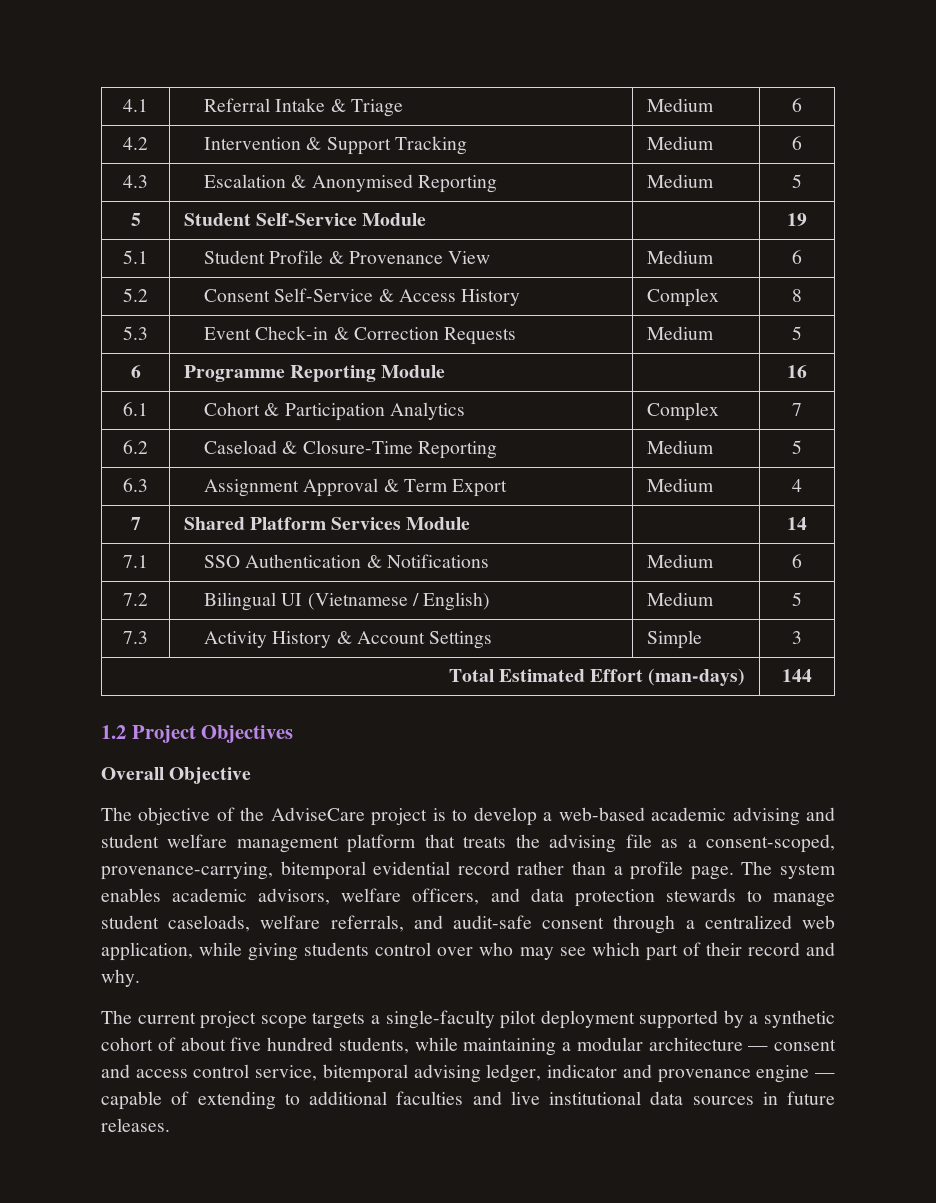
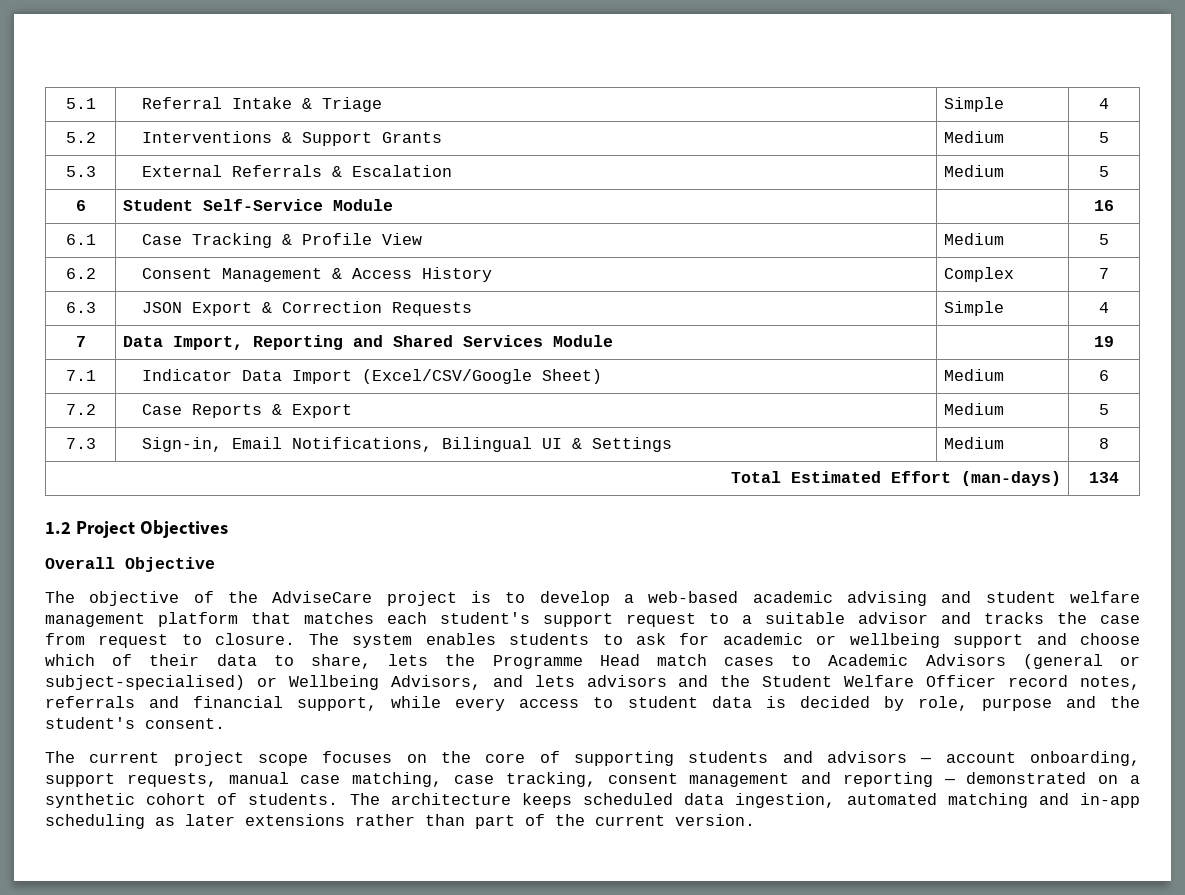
- 4.1 | Referral Intake & Triage | Medium | 6
- 4.2 | Intervention & Support Tracking | Medium | 6
- 4.3 | Escalation & Anonymised Reporting | Medium | 5
- 5 | Student Self-Service Module | | 19
- 5.1 | Student Profile & Provenance View | Medium | 6
- 5.2 | Consent Self-Service & Access History | Complex | 8
- 5.3 | Event Check-in & Correction Requests | Medium | 5
+ 5.1 | Referral Intake & Triage | Simple | 4
+ 5.2 | Interventions & Support Grants | Medium | 5
+ 5.3 | External Referrals & Escalation | Medium | 5
- 6 | Programme Reporting Module | | 16
+ 6 | Student Self-Service Module | | 16
- 6.1 | Cohort & Participation Analytics | Complex | 7
- 6.2 | Caseload & Closure-Time Reporting | Medium | 5
- 6.3 | Assignment Approval & Term Export | Medium | 4
- 7 | Shared Platform Services Module | | 14
+ 6.1 | Case Tracking & Profile View | Medium | 5
+ 6.2 | Consent Management & Access History | Complex | 7
+ 6.3 | JSON Export & Correction Requests | Simple | 4
+ 7 | Data Import, Reporting and Shared Services Module | | 19
- 7.1 | SSO Authentication & Notifications | Medium | 6
- 7.2 | Bilingual UI (Vietnamese / English) | Medium | 5
- 7.3 | Activity History & Account Settings | Simple | 3
+ 7.1 | Indicator Data Import (Excel/CSV/Google Sheet) | Medium | 6
+ 7.2 | Case Reports & Export | Medium | 5
+ 7.3 | Sign-in, Email Notifications, Bilingual UI & Settings | Medium | 8
- Total Estimated Effort (man-days) | 144
+ Total Estimated Effort (man-days) | 134
- The objective of the AdviseCare project is to develop a web-based academic advising and student welfare management platform that treats the advising file as a consent-scoped, provenance-carrying, bitemporal evidential record rather than a profile page. The system enables academic advisors, welfare officers, and data protection stewards to manage student caseloads, welfare referrals, and audit-safe consent through a centralized web application, while giving students control over who may see which part of their record and why.
- The current project scope targets a single-faculty pilot deployment supported by a synthetic cohort of about five hundred students, while maintaining a modular architecture — consent and access control service, bitemporal advising ledger, indicator and provenance engine — capable of extending to additional faculties and live institutional data sources in future releases.
+ The objective of the AdviseCare project is to develop a web-based academic advising and student welfare management platform that matches each student's support request to a suitable advisor and tracks the case from request to closure. The system enables students to ask for academic or wellbeing support and choose which of their data to share, lets the Programme Head match cases to Academic Advisors (general or subject-specialised) or Wellbeing Advisors, and lets advisors and the Student Welfare Officer record notes, referrals and financial support, while every access to student data is decided by role, purpose and the student's consent.
+ The current project scope focuses on the core of supporting students and advisors — account onboarding, support requests, manual case matching, case tracking, consent management and reporting — demonstrated on a synthetic cohort of students. The architecture keeps scheduled data ingestion, automated matching and in-app scheduling as later extensions rather than part of the current version.

